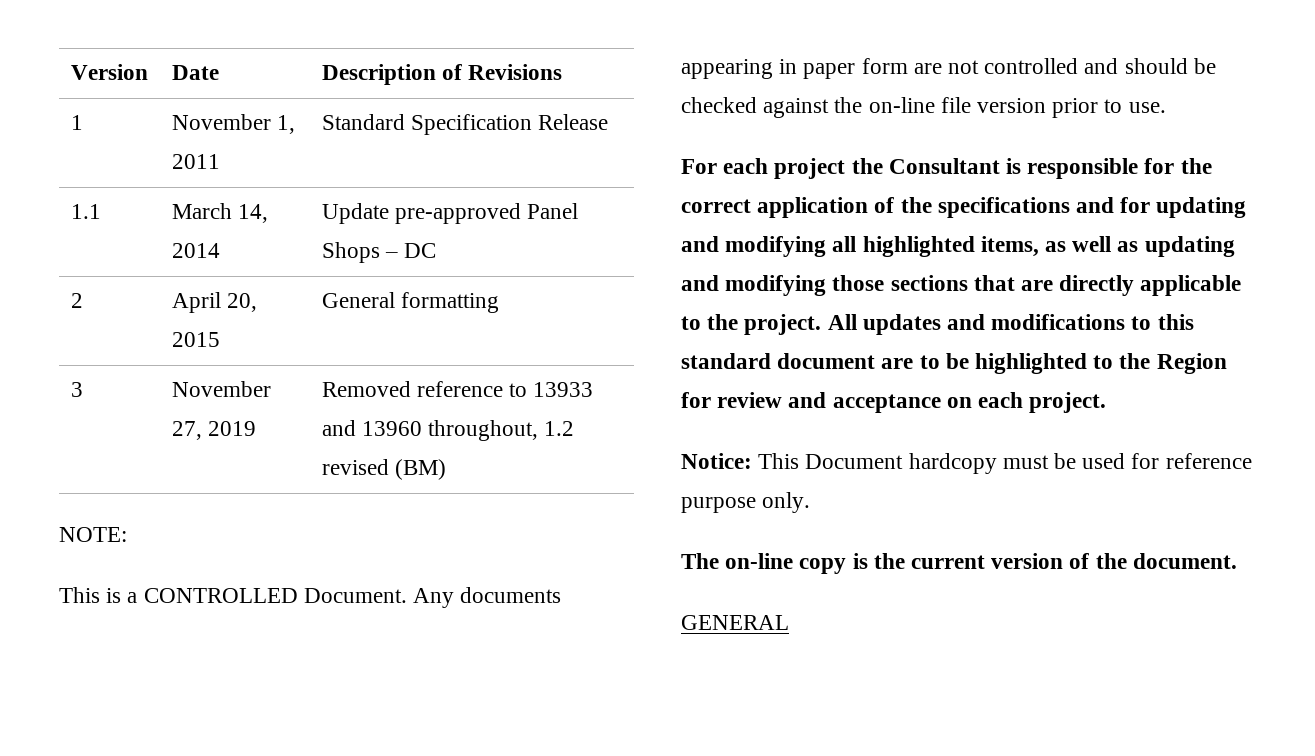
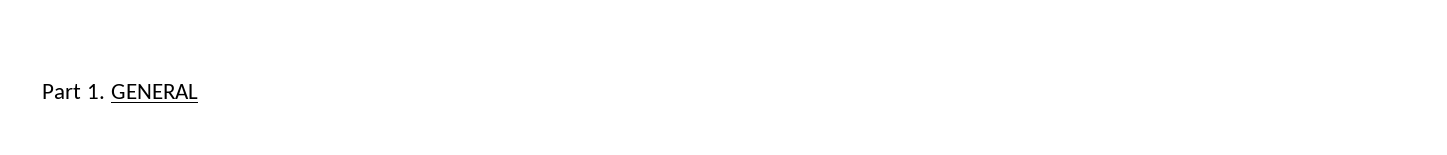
- Version | Date | Description of Revisions
- 1 | November 1, 2011 | Standard Specification Release
- 1.1 | March 14, 2014 | Update pre-approved Panel Shops – DC
- 2 | April 20, 2015 | General formatting
- 3 | November 27, 2019 | Removed reference to 13933 and 13960 throughout, 1.2 revised (BM)
- NOTE:
- This is a CONTROLLED Document. Any documents appearing in paper form are not controlled and should be checked against the on-line file version prior to use.
- For each project the Consultant is responsible for the correct application of the specifications and for updating and modifying all highlighted items, as well as updating and modifying those sections that are directly applicable to the project. All updates and modifications to this standard document are to be highlighted to the Region for review and acceptance on each project.
- Notice: This Document hardcopy must be used for reference purpose only.
- The on-line copy is the current version of the document.
- GENERAL
+ Part 1. GENERAL

